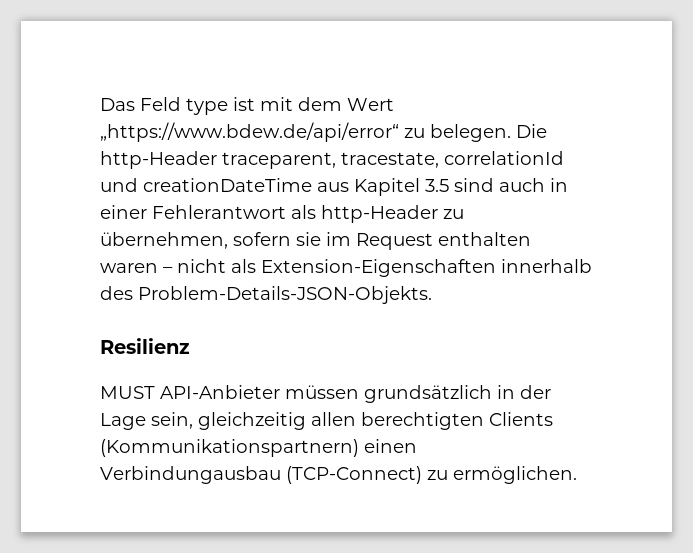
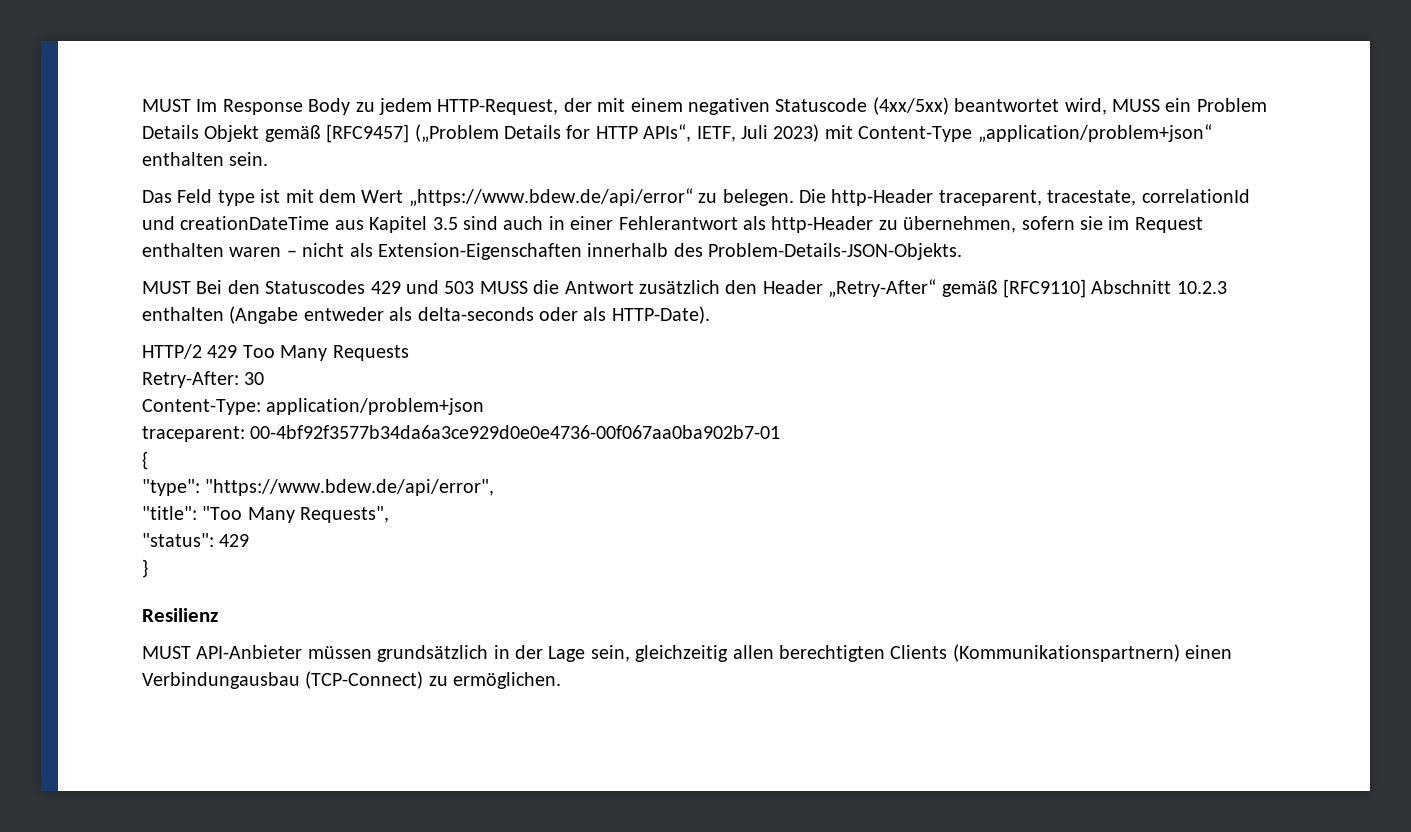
+ MUST Im Response Body zu jedem HTTP-Request, der mit einem negativen Statuscode (4xx/5xx) beantwortet wird, MUSS ein Problem Details Objekt gemäß [RFC9457] („Problem Details for HTTP APIs“, IETF, Juli 2023) mit Content-Type „application/problem+json“ enthalten sein.
+ MUST Bei den Statuscodes 429 und 503 MUSS die Antwort zusätzlich den Header „Retry-After“ gemäß [RFC9110] Abschnitt 10.2.3 enthalten (Angabe entweder als delta-seconds oder als HTTP-Date).
+ HTTP/2 429 Too Many Requests
+ Retry-After: 30
+ Content-Type: application/problem+json
+ traceparent: 00-4bf92f3577b34da6a3ce929d0e0e4736-00f067aa0ba902b7-01
+ {
+ "type": "https://www.bdew.de/api/error",
+ "title": "Too Many Requests",
+ "status": 429
+ }

